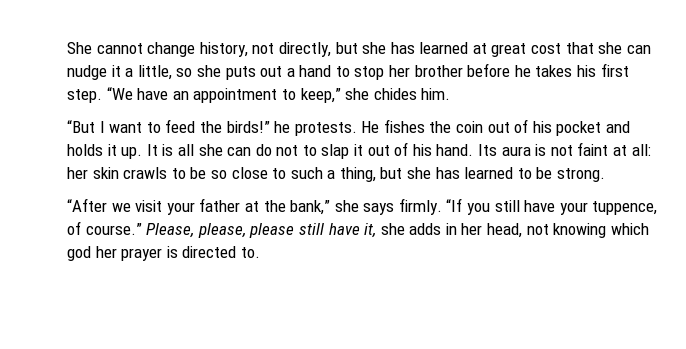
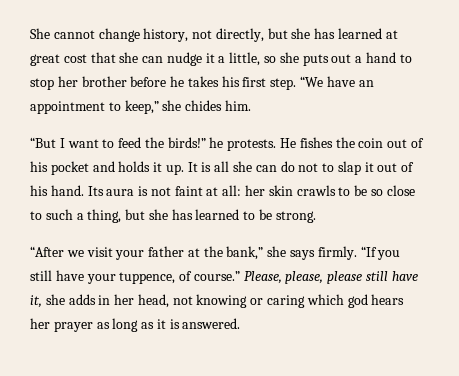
- Please, please, please still have it, she adds in her head, not knowing which god her prayer is directed to.
+ Please, please, please still have it, she adds in her head, not knowing or caring which god hears her prayer as long as it is answered.

